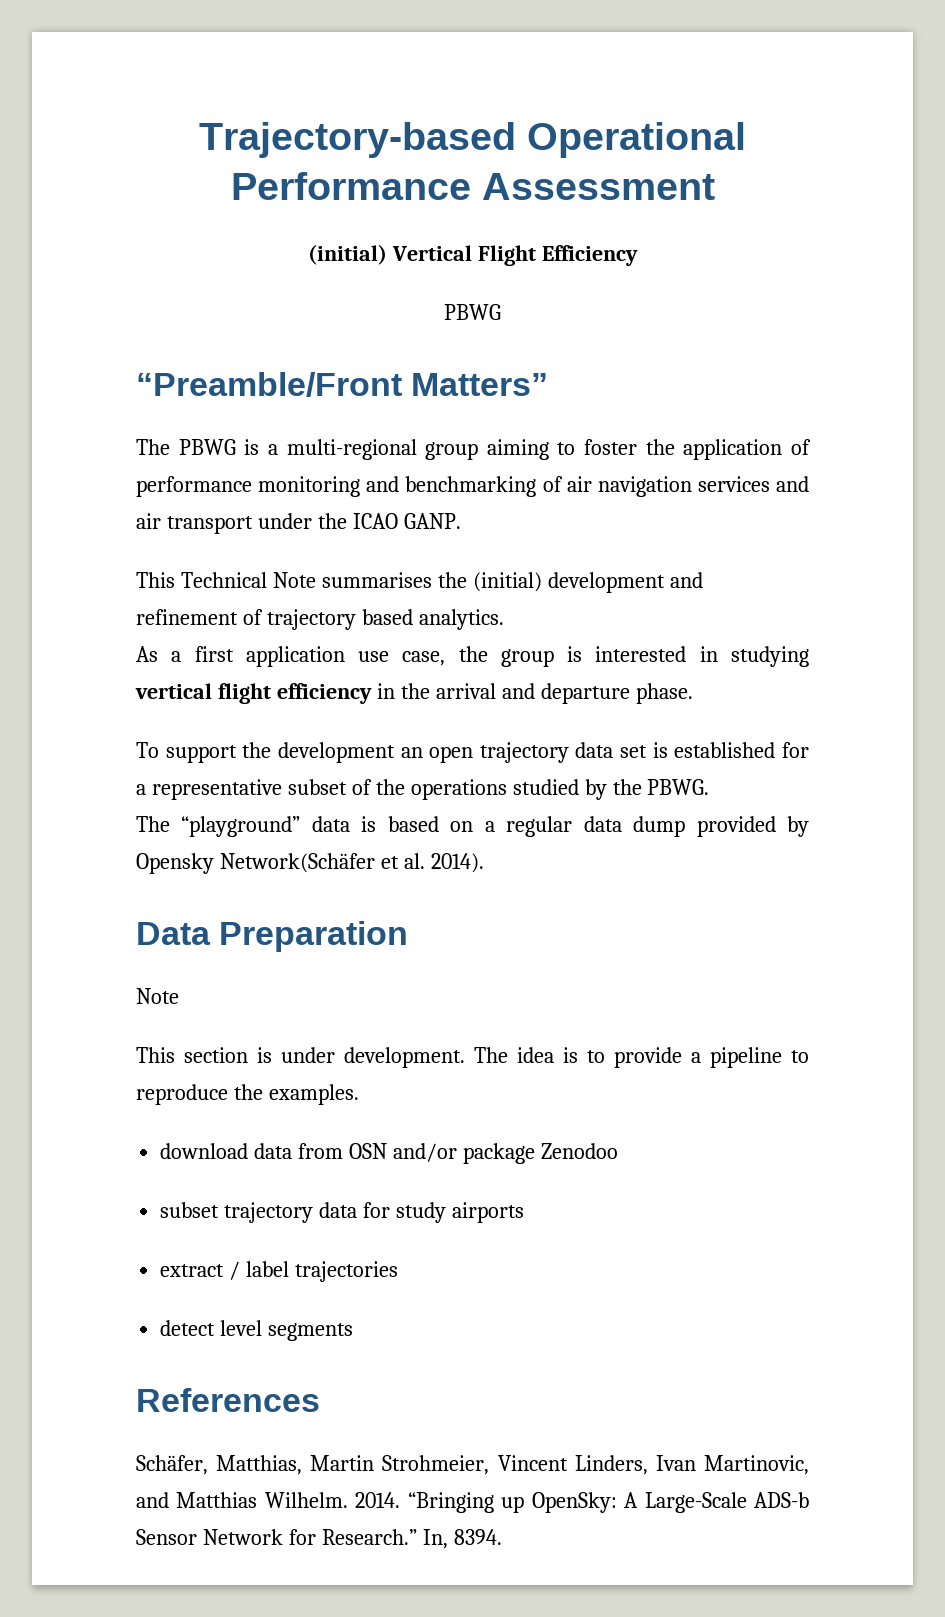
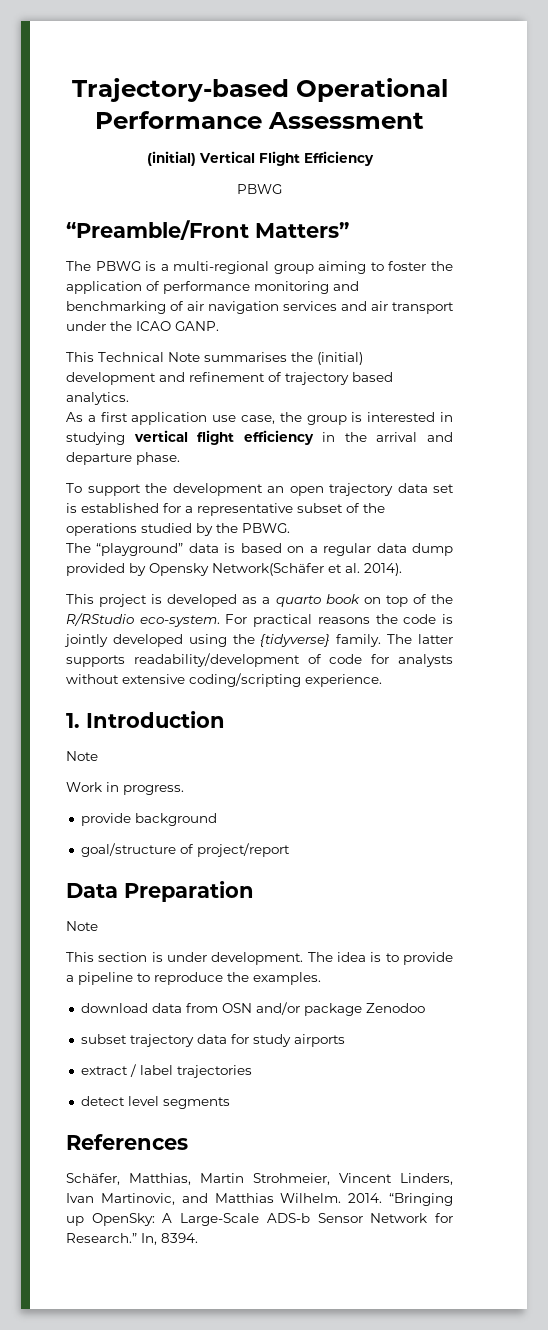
+ This project is developed as a quarto book on top of the R/RStudio eco-system. For practical reasons the code is jointly developed using the {tidyverse} family. The latter supports readability/development of code for analysts without extensive coding/scripting experience.
+ 1. Introduction
+ Note
+ Work in progress.
+ provide background
+ goal/structure of project/report

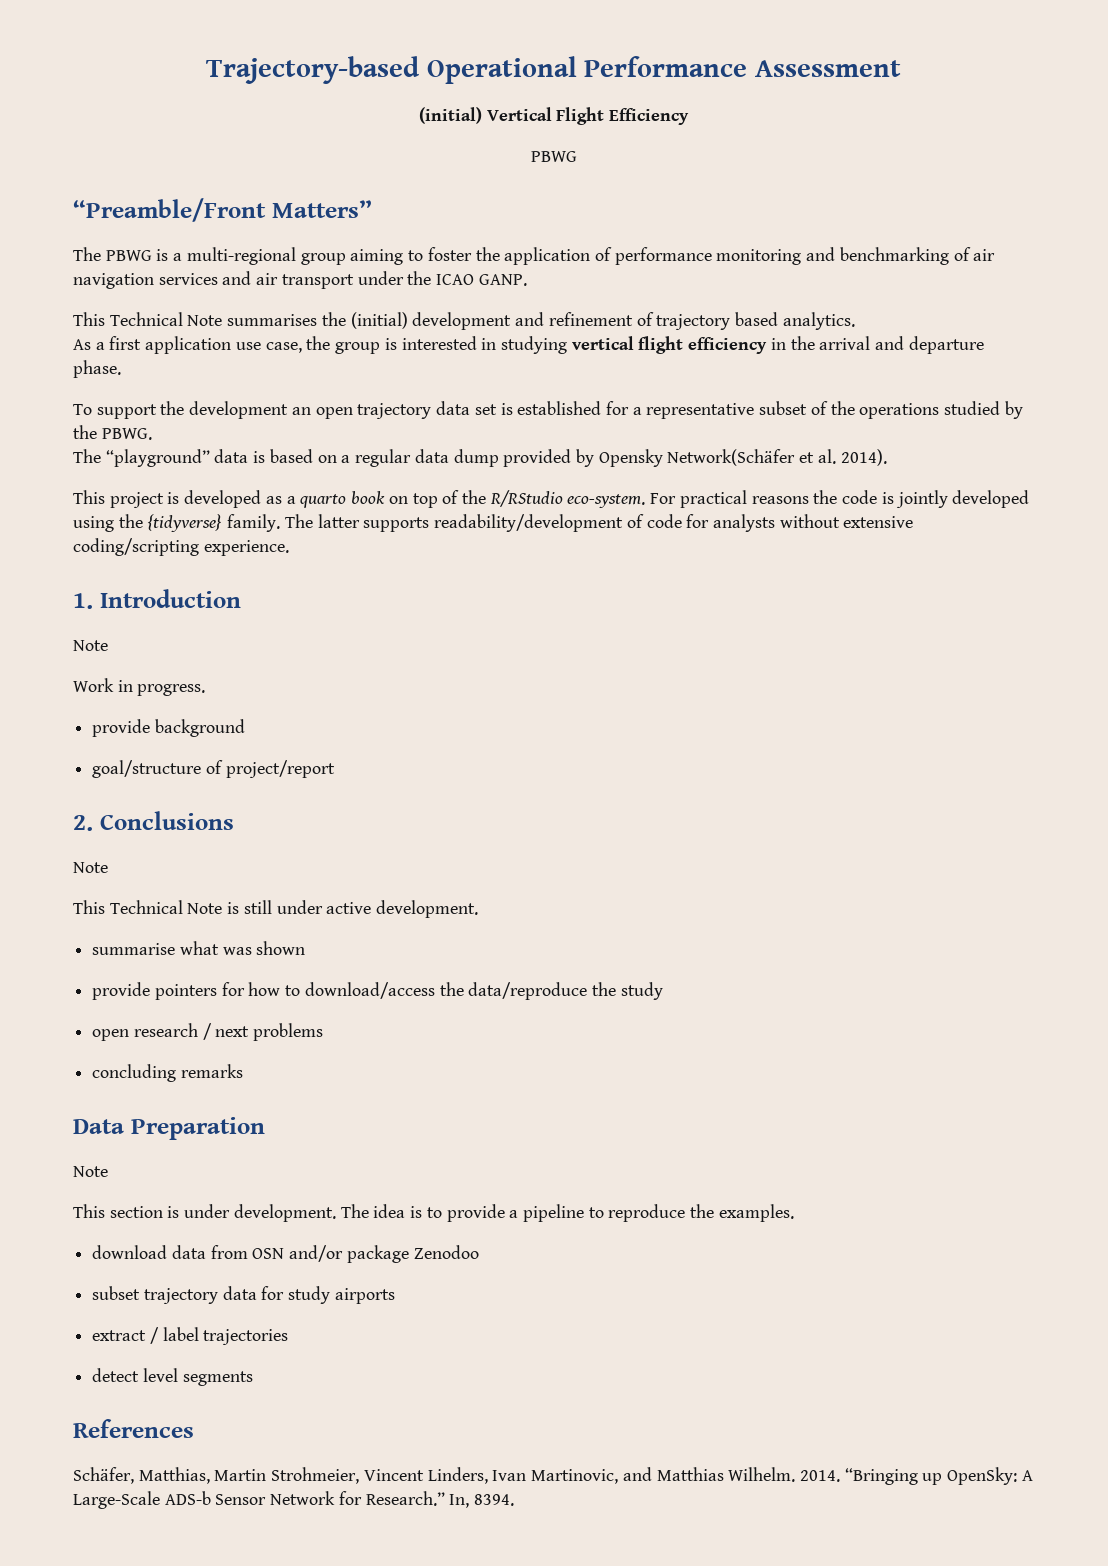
+ 2. Conclusions
+ Note
+ This Technical Note is still under active development.
+ summarise what was shown
+ provide pointers for how to download/access the data/reproduce the study
+ open research / next problems
+ concluding remarks

